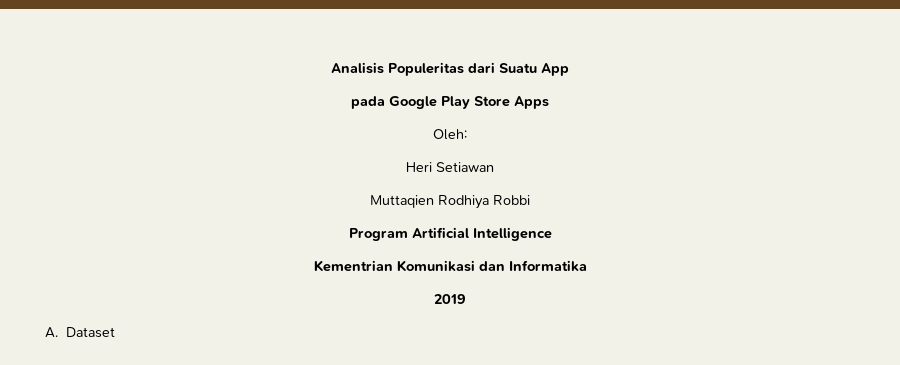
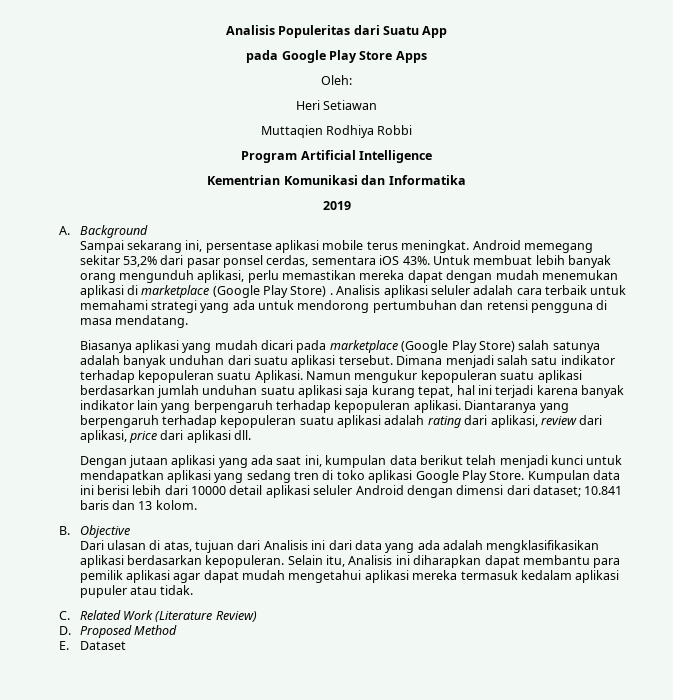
- A. Dataset
+ A. Background
+ Sampai sekarang ini, persentase aplikasi mobile terus meningkat. Android memegang sekitar 53,2% dari pasar ponsel cerdas, sementara iOS 43%. Untuk membuat lebih banyak orang mengunduh aplikasi, perlu memastikan mereka dapat dengan mudah menemukan aplikasi di marketplace (Google Play Store) . Analisis aplikasi seluler adalah cara terbaik untuk memahami strategi yang ada untuk mendorong pertumbuhan dan retensi pengguna di masa mendatang.
+ Biasanya aplikasi yang mudah dicari pada marketplace (Google Play Store) salah satunya adalah banyak unduhan dari suatu aplikasi tersebut. Dimana menjadi salah satu indikator terhadap kepopuleran suatu Aplikasi. Namun mengukur kepopuleran suatu aplikasi berdasarkan jumlah unduhan suatu aplikasi saja kurang tepat, hal ini terjadi karena banyak indikator lain yang berpengaruh terhadap kepopuleran aplikasi. Diantaranya yang berpengaruh terhadap kepopuleran suatu aplikasi adalah rating dari aplikasi, review dari aplikasi, price dari aplikasi dll.
+ Dengan jutaan aplikasi yang ada saat ini, kumpulan data berikut telah menjadi kunci untuk mendapatkan aplikasi yang sedang tren di toko aplikasi Google Play Store. Kumpulan data ini berisi lebih dari 10000 detail aplikasi seluler Android dengan dimensi dari dataset; 10.841 baris dan 13 kolom.
+ B. Objective
+ Dari ulasan di atas, tujuan dari Analisis ini dari data yang ada adalah mengklasifikasikan aplikasi berdasarkan kepopuleran. Selain itu, Analisis ini diharapkan dapat membantu para pemilik aplikasi agar dapat mudah mengetahui aplikasi mereka termasuk kedalam aplikasi pupuler atau tidak.
+ C. Related Work (Literature Review)
+ D. Proposed Method
+ E. Dataset

